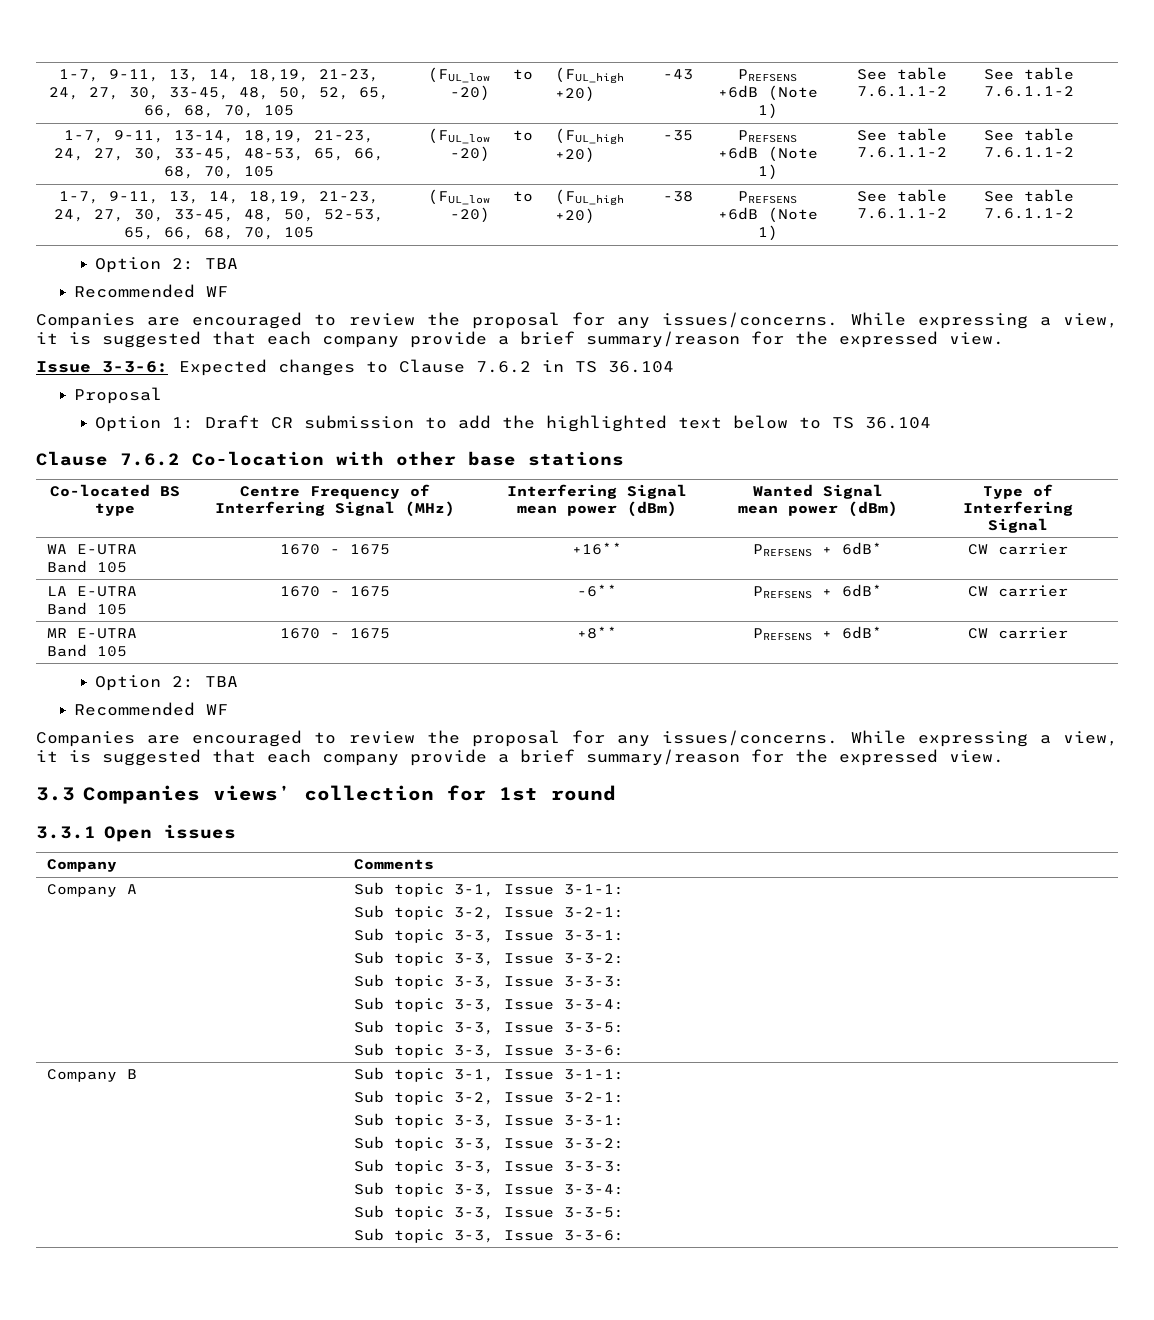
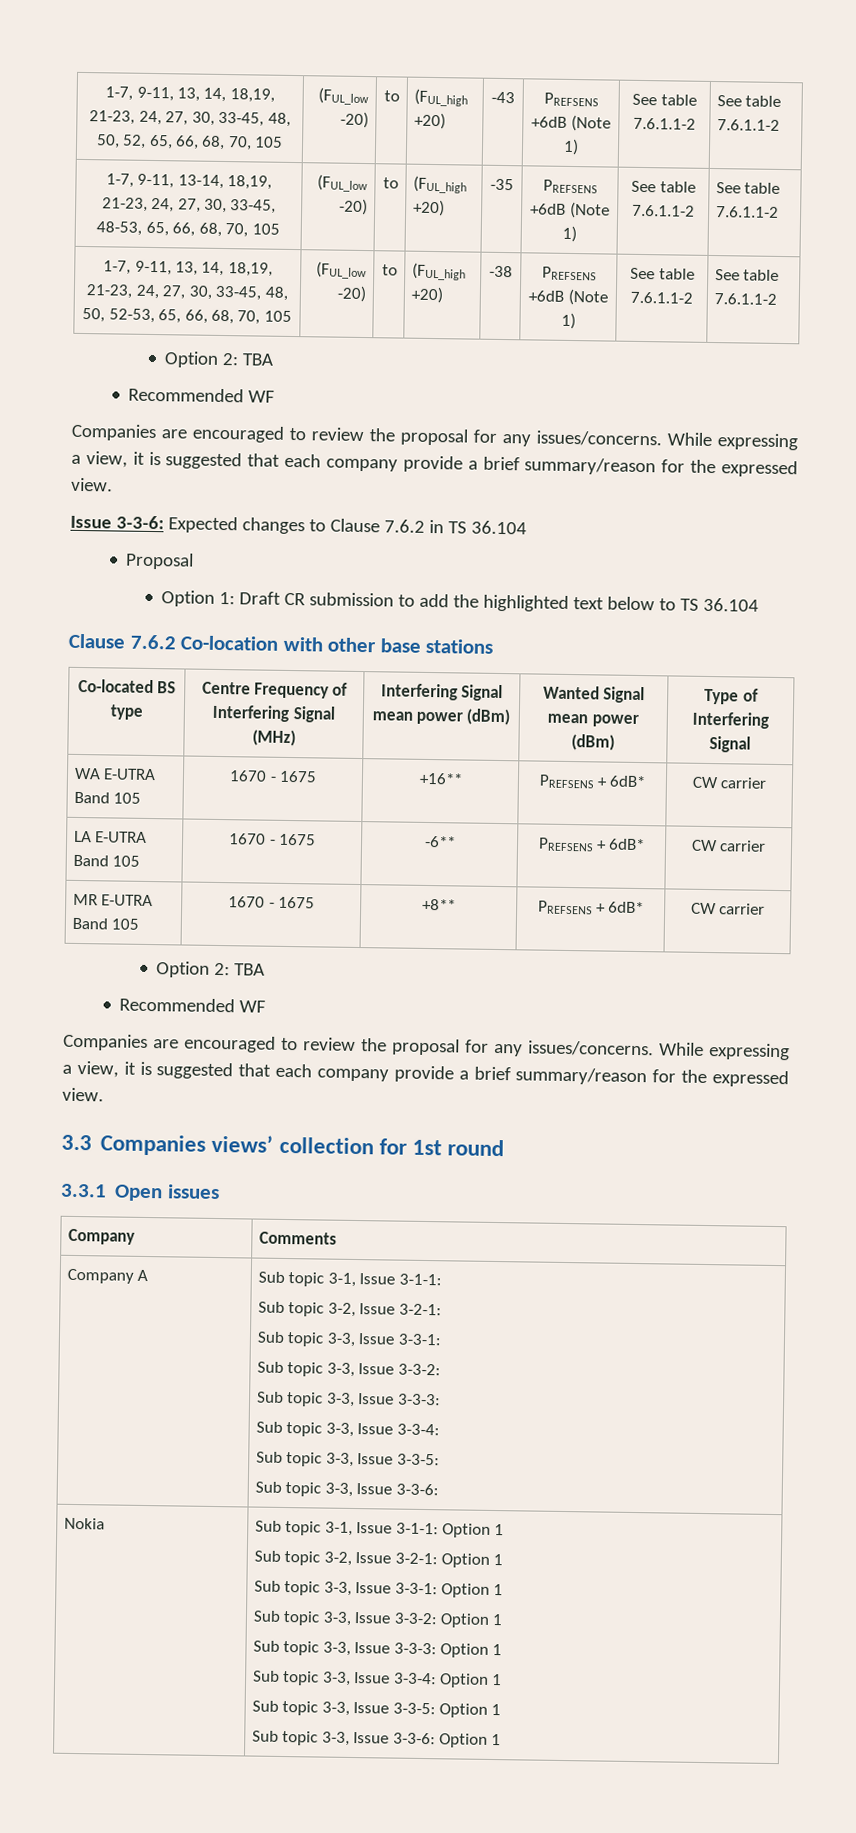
- Company B | Sub topic 3-1, Issue 3-1-1:
- Sub topic 3-2, Issue 3-2-1:
- Sub topic 3-3, Issue 3-3-1:
- Sub topic 3-3, Issue 3-3-2:
- Sub topic 3-3, Issue 3-3-3:
- Sub topic 3-3, Issue 3-3-4:
- Sub topic 3-3, Issue 3-3-5:
- Sub topic 3-3, Issue 3-3-6:
+ Nokia | Sub topic 3-1, Issue 3-1-1: Option 1
+ Sub topic 3-2, Issue 3-2-1: Option 1
+ Sub topic 3-3, Issue 3-3-1: Option 1
+ Sub topic 3-3, Issue 3-3-2: Option 1
+ Sub topic 3-3, Issue 3-3-3: Option 1
+ Sub topic 3-3, Issue 3-3-4: Option 1
+ Sub topic 3-3, Issue 3-3-5: Option 1
+ Sub topic 3-3, Issue 3-3-6: Option 1

